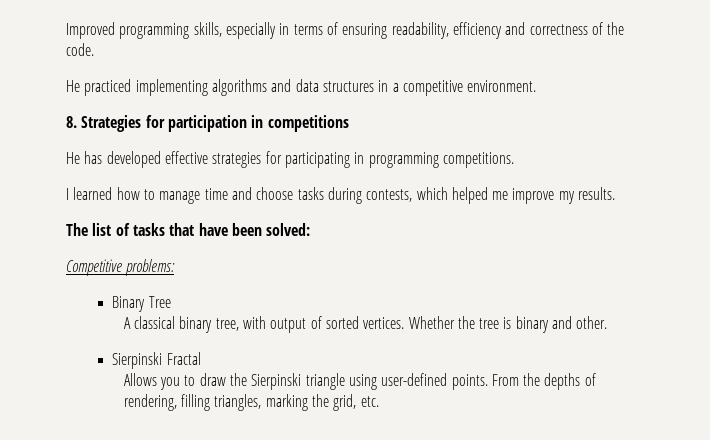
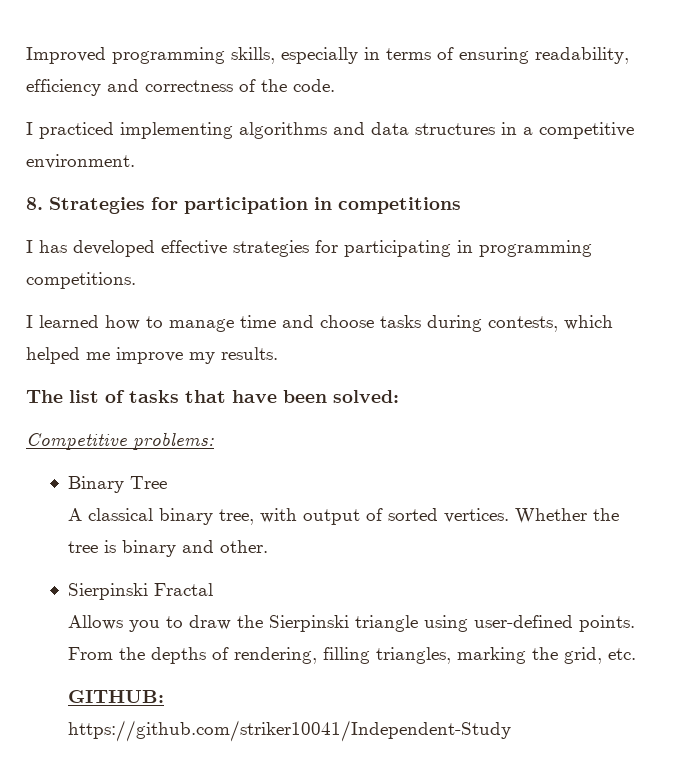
- He practiced implementing algorithms and data structures in a competitive environment.
+ I practiced implementing algorithms and data structures in a competitive environment.
- He has developed effective strategies for participating in programming competitions.
+ I has developed effective strategies for participating in programming competitions.
+ GITHUB:
+ https://github.com/striker10041/Independent-Study

